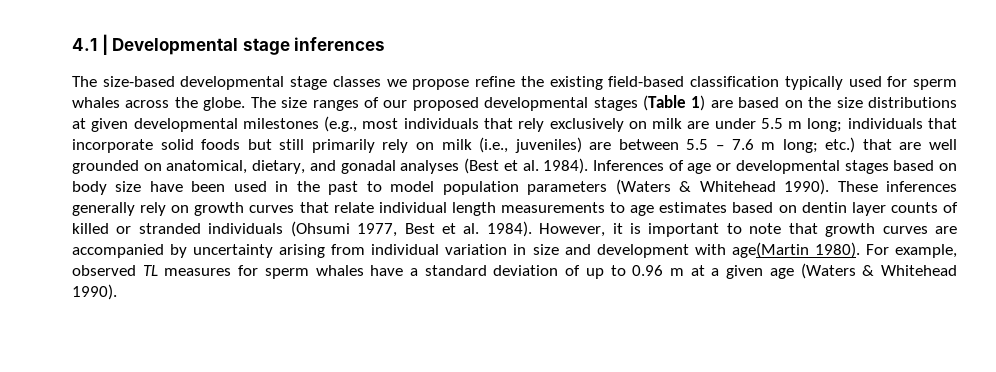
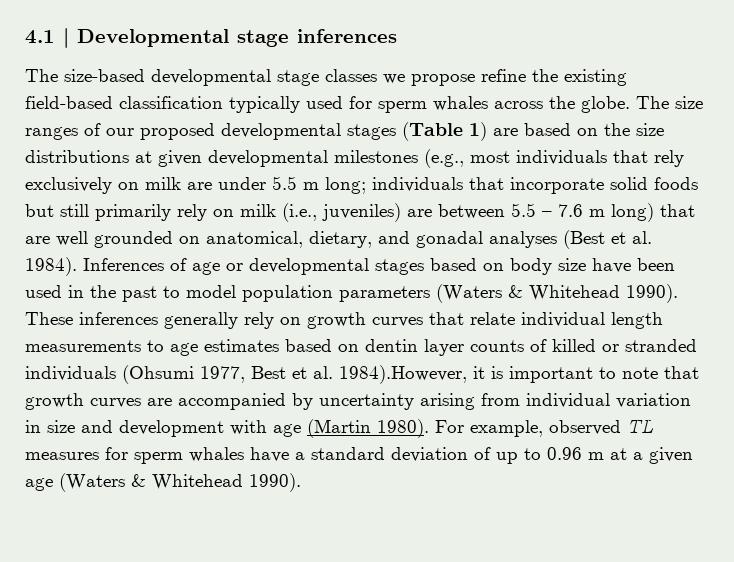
- individuals that incorporate solid foods but still primarily rely on milk (i.e., juveniles) are between 5.5 – 7.6 m long; etc.) that are well grounded on anatomical, dietary, and gonadal analyses (Best et al. 1984).
+ individuals that incorporate solid foods but still primarily rely on milk (i.e., juveniles) are between 5.5 – 7.6 m long) that are well grounded on anatomical, dietary, and gonadal analyses (Best et al. 1984).
- These inferences generally rely on growth curves that relate individual length measurements to age estimates based on dentin layer counts of killed or stranded individuals (Ohsumi 1977, Best et al. 1984). However, it is important to note that growth curves are accompanied by uncertainty arising from individual variation in size and development with age(Martin 1980).
+ These inferences generally rely on growth curves that relate individual length measurements to age estimates based on dentin layer counts of killed or stranded individuals (Ohsumi 1977, Best et al. 1984).However, it is important to note that growth curves are accompanied by uncertainty arising from individual variation in size and development with age (Martin 1980).

